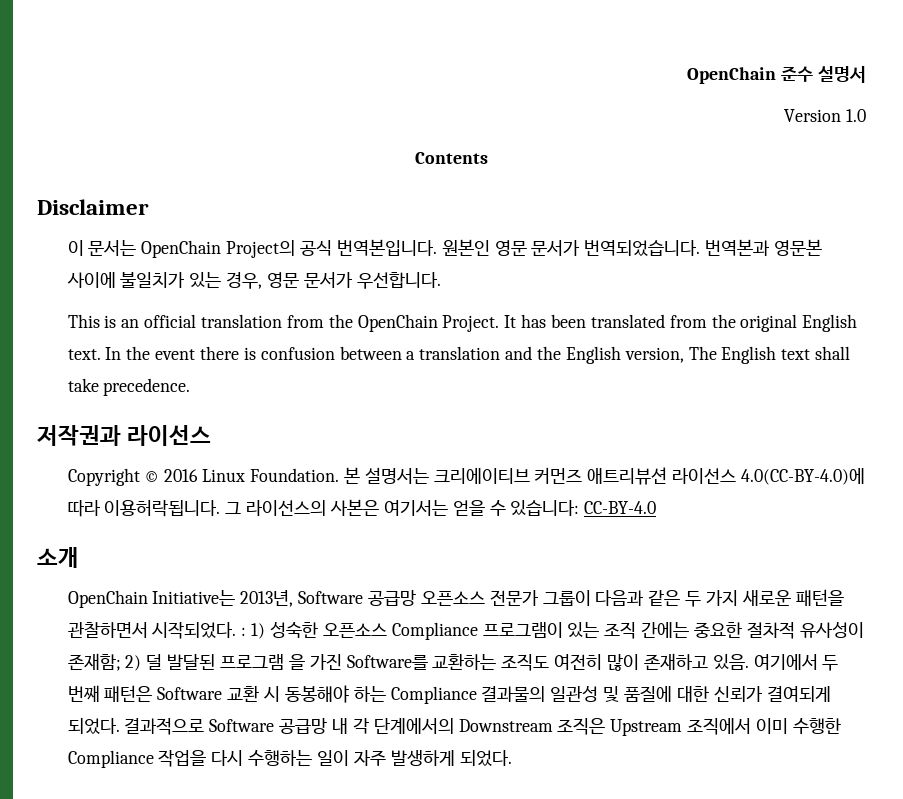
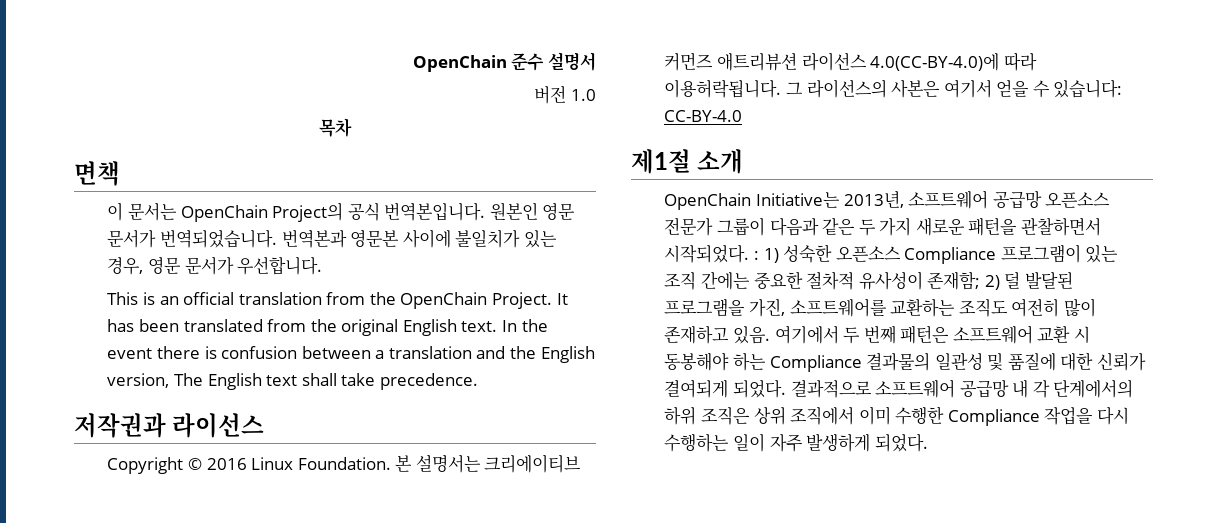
- Version 1.0
+ 버전 1.0
- Contents
- Disclaimer
+ 목차
+ 면책
- 그 라이선스의 사본은 여기서는 얻을 수 있습니다: CC-BY-4.0
+ 그 라이선스의 사본은 여기서 얻을 수 있습니다: CC-BY-4.0
- 소개
+ 제1절 소개
- OpenChain Initiative는 2013년, Software 공급망 오픈소스 전문가 그룹이 다음과 같은 두 가지 새로운 패턴을 관찰하면서 시작되었다. : 1) 성숙한 오픈소스 Compliance 프로그램이 있는 조직 간에는 중요한 절차적 유사성이 존재함; 2) 덜 발달된 프로그램 을 가진 Software를 교환하는 조직도 여전히 많이 존재하고 있음.
+ OpenChain Initiative는 2013년, 소프트웨어 공급망 오픈소스 전문가 그룹이 다음과 같은 두 가지 새로운 패턴을 관찰하면서 시작되었다. : 1) 성숙한 오픈소스 Compliance 프로그램이 있는 조직 간에는 중요한 절차적 유사성이 존재함; 2) 덜 발달된 프로그램을 가진, 소프트웨어를 교환하는 조직도 여전히 많이 존재하고 있음.
- 여기에서 두 번째 패턴은 Software 교환 시 동봉해야 하는 Compliance 결과물의 일관성 및 품질에 대한 신뢰가 결여되게 되었다.
+ 여기에서 두 번째 패턴은 소프트웨어 교환 시 동봉해야 하는 Compliance 결과물의 일관성 및 품질에 대한 신뢰가 결여되게 되었다.
- 결과적으로 Software 공급망 내 각 단계에서의 Downstream 조직은 Upstream 조직에서 이미 수행한 Compliance 작업을 다시 수행하는 일이 자주 발생하게 되었다.
+ 결과적으로 소프트웨어 공급망 내 각 단계에서의 하위 조직은 상위 조직에서 이미 수행한 Compliance 작업을 다시 수행하는 일이 자주 발생하게 되었다.

